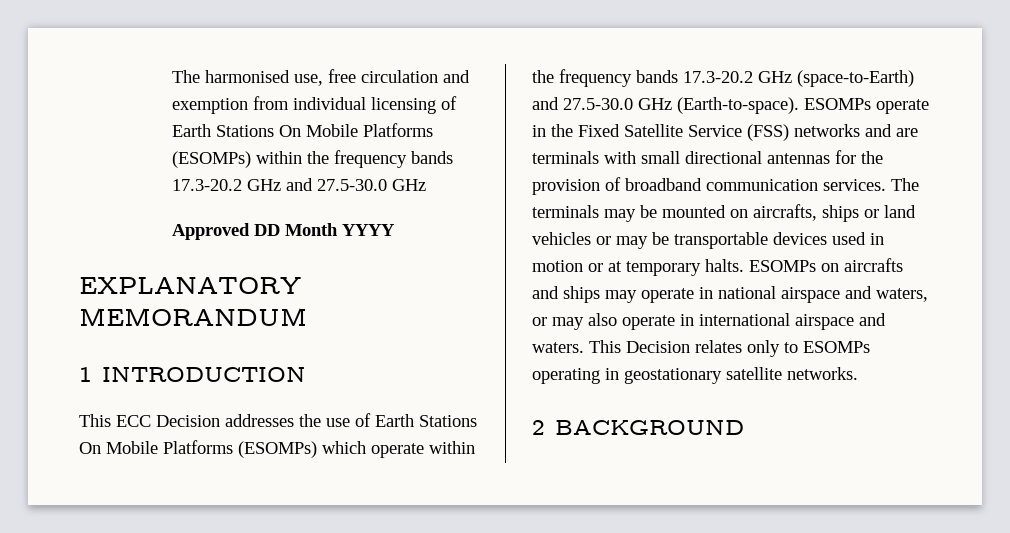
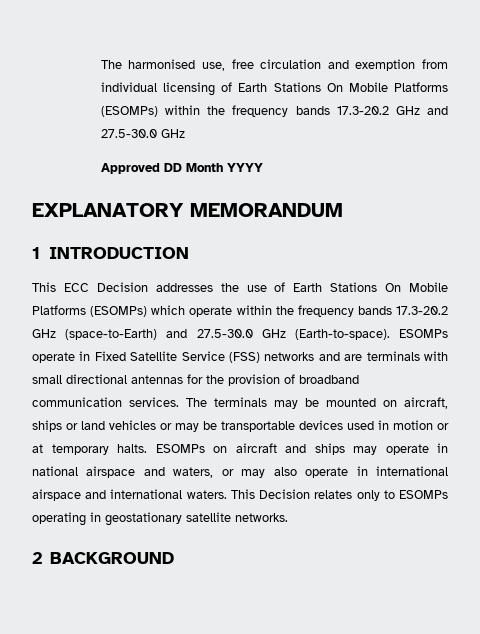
- ESOMPs operate in the Fixed Satellite Service (FSS) networks and are terminals with small directional antennas for the provision of broadband communication services.
+ ESOMPs operate in Fixed Satellite Service (FSS) networks and are terminals with small directional antennas for the provision of broadband communication services.
- The terminals may be mounted on aircrafts, ships or land vehicles or may be transportable devices used in motion or at temporary halts.
+ The terminals may be mounted on aircraft, ships or land vehicles or may be transportable devices used in motion or at temporary halts.
- ESOMPs on aircrafts and ships may operate in national airspace and waters, or may also operate in international airspace and waters.
+ ESOMPs on aircraft and ships may operate in national airspace and waters, or may also operate in international airspace and international waters.

